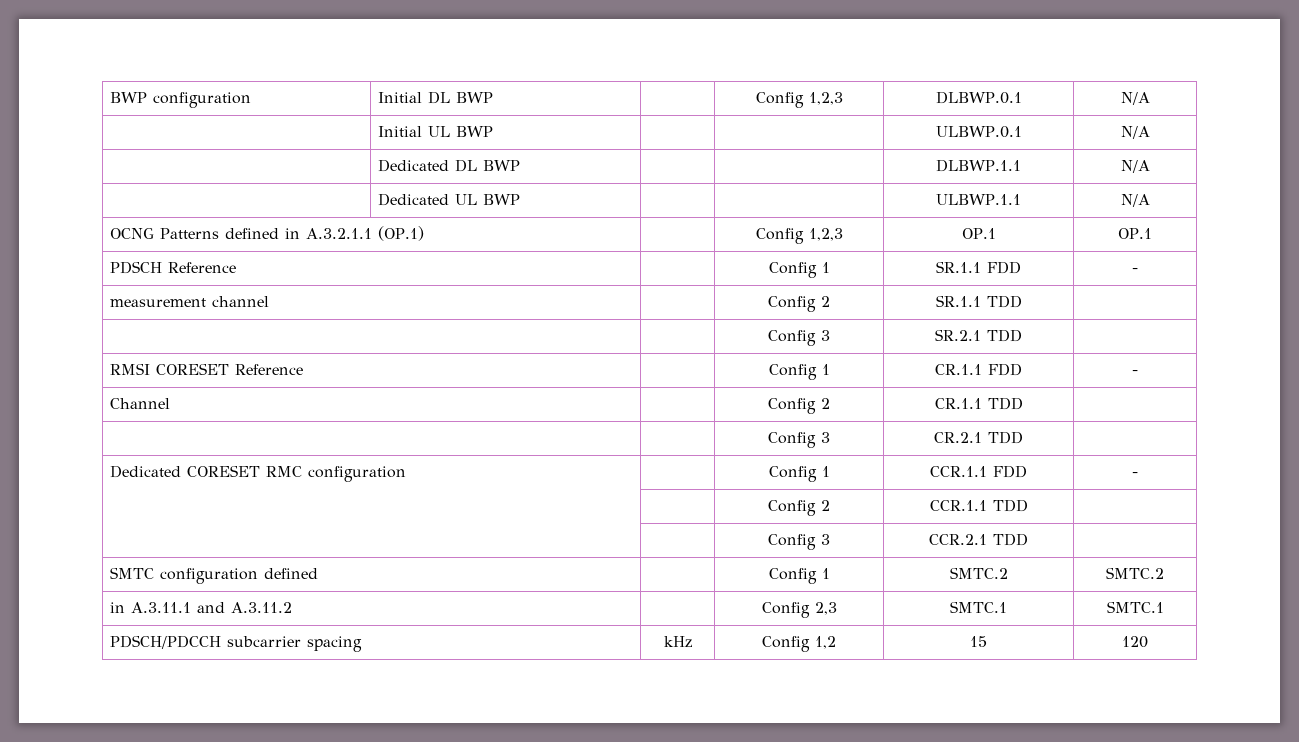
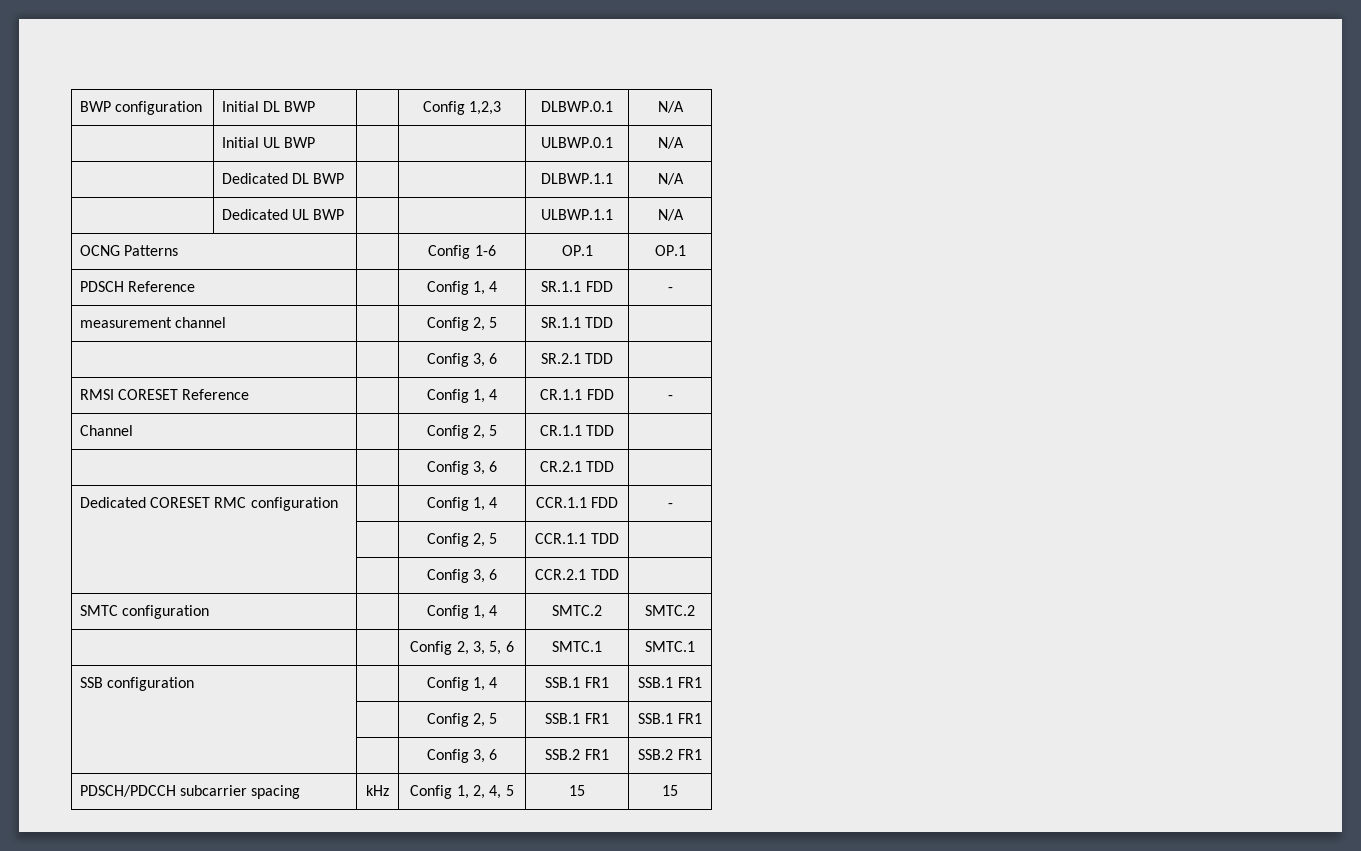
- OCNG Patterns defined in A.3.2.1.1 (OP.1) | | Config 1,2,3 | OP.1 | OP.1
+ OCNG Patterns | | Config 1-6 | OP.1 | OP.1
- PDSCH Reference | | Config 1 | SR.1.1 FDD | -
+ PDSCH Reference | | Config 1, 4 | SR.1.1 FDD | -
- measurement channel | | Config 2 | SR.1.1 TDD |
+ measurement channel | | Config 2, 5 | SR.1.1 TDD |
- | | Config 3 | SR.2.1 TDD |
+ | | Config 3, 6 | SR.2.1 TDD |
- RMSI CORESET Reference | | Config 1 | CR.1.1 FDD | -
+ RMSI CORESET Reference | | Config 1, 4 | CR.1.1 FDD | -
- Channel | | Config 2 | CR.1.1 TDD |
+ Channel | | Config 2, 5 | CR.1.1 TDD |
- | | Config 3 | CR.2.1 TDD |
+ | | Config 3, 6 | CR.2.1 TDD |
- Dedicated CORESET RMC configuration | | Config 1 | CCR.1.1 FDD | -
+ Dedicated CORESET RMC configuration | | Config 1, 4 | CCR.1.1 FDD | -
- | | Config 2 | CCR.1.1 TDD |
+ | | Config 2, 5 | CCR.1.1 TDD |
- | | Config 3 | CCR.2.1 TDD |
+ | | Config 3, 6 | CCR.2.1 TDD |
- SMTC configuration defined | | Config 1 | SMTC.2 | SMTC.2
+ SMTC configuration | | Config 1, 4 | SMTC.2 | SMTC.2
- in A.3.11.1 and A.3.11.2 | | Config 2,3 | SMTC.1 | SMTC.1
+ | | Config 2, 3, 5, 6 | SMTC.1 | SMTC.1
+ SSB configuration | | Config 1, 4 | SSB.1 FR1 | SSB.1 FR1
+ | | Config 2, 5 | SSB.1 FR1 | SSB.1 FR1
+ | | Config 3, 6 | SSB.2 FR1 | SSB.2 FR1
- PDSCH/PDCCH subcarrier spacing | kHz | Config 1,2 | 15 | 120
+ PDSCH/PDCCH subcarrier spacing | kHz | Config 1, 2, 4, 5 | 15 | 15

